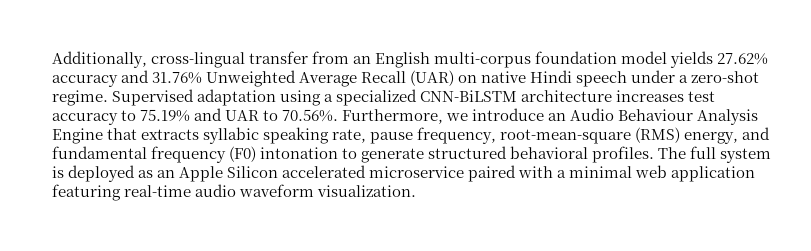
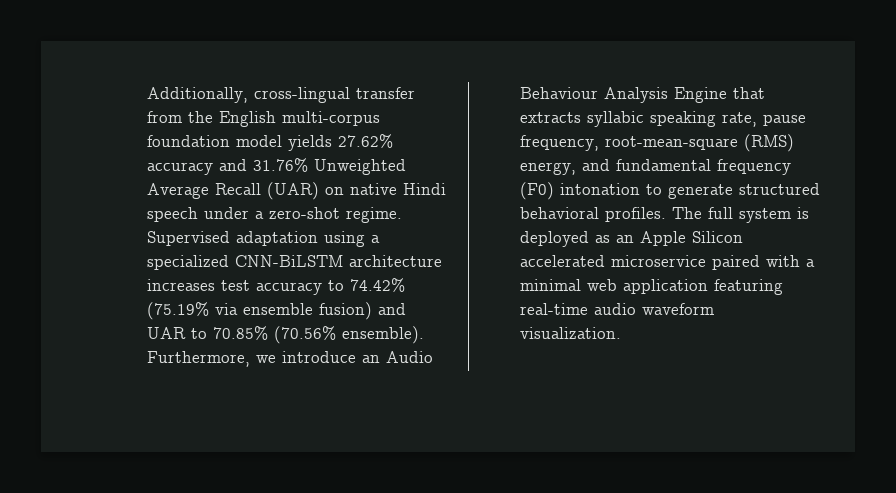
- Additionally, cross-lingual transfer from an English multi-corpus foundation model yields 27.62% accuracy and 31.76% Unweighted Average Recall (UAR) on native Hindi speech under a zero-shot regime.
+ Additionally, cross-lingual transfer from the English multi-corpus foundation model yields 27.62% accuracy and 31.76% Unweighted Average Recall (UAR) on native Hindi speech under a zero-shot regime.
- Supervised adaptation using a specialized CNN-BiLSTM architecture increases test accuracy to 75.19% and UAR to 70.56%. Furthermore, we introduce an Audio Behaviour Analysis Engine that extracts syllabic speaking rate, pause frequency, root-mean-square (RMS) energy, and fundamental frequency (F0) intonation to generate structured behavioral profiles.
+ Supervised adaptation using a specialized CNN-BiLSTM architecture increases test accuracy to 74.42% (75.19% via ensemble fusion) and UAR to 70.85% (70.56% ensemble). Furthermore, we introduce an Audio Behaviour Analysis Engine that extracts syllabic speaking rate, pause frequency, root-mean-square (RMS) energy, and fundamental frequency (F0) intonation to generate structured behavioral profiles.

